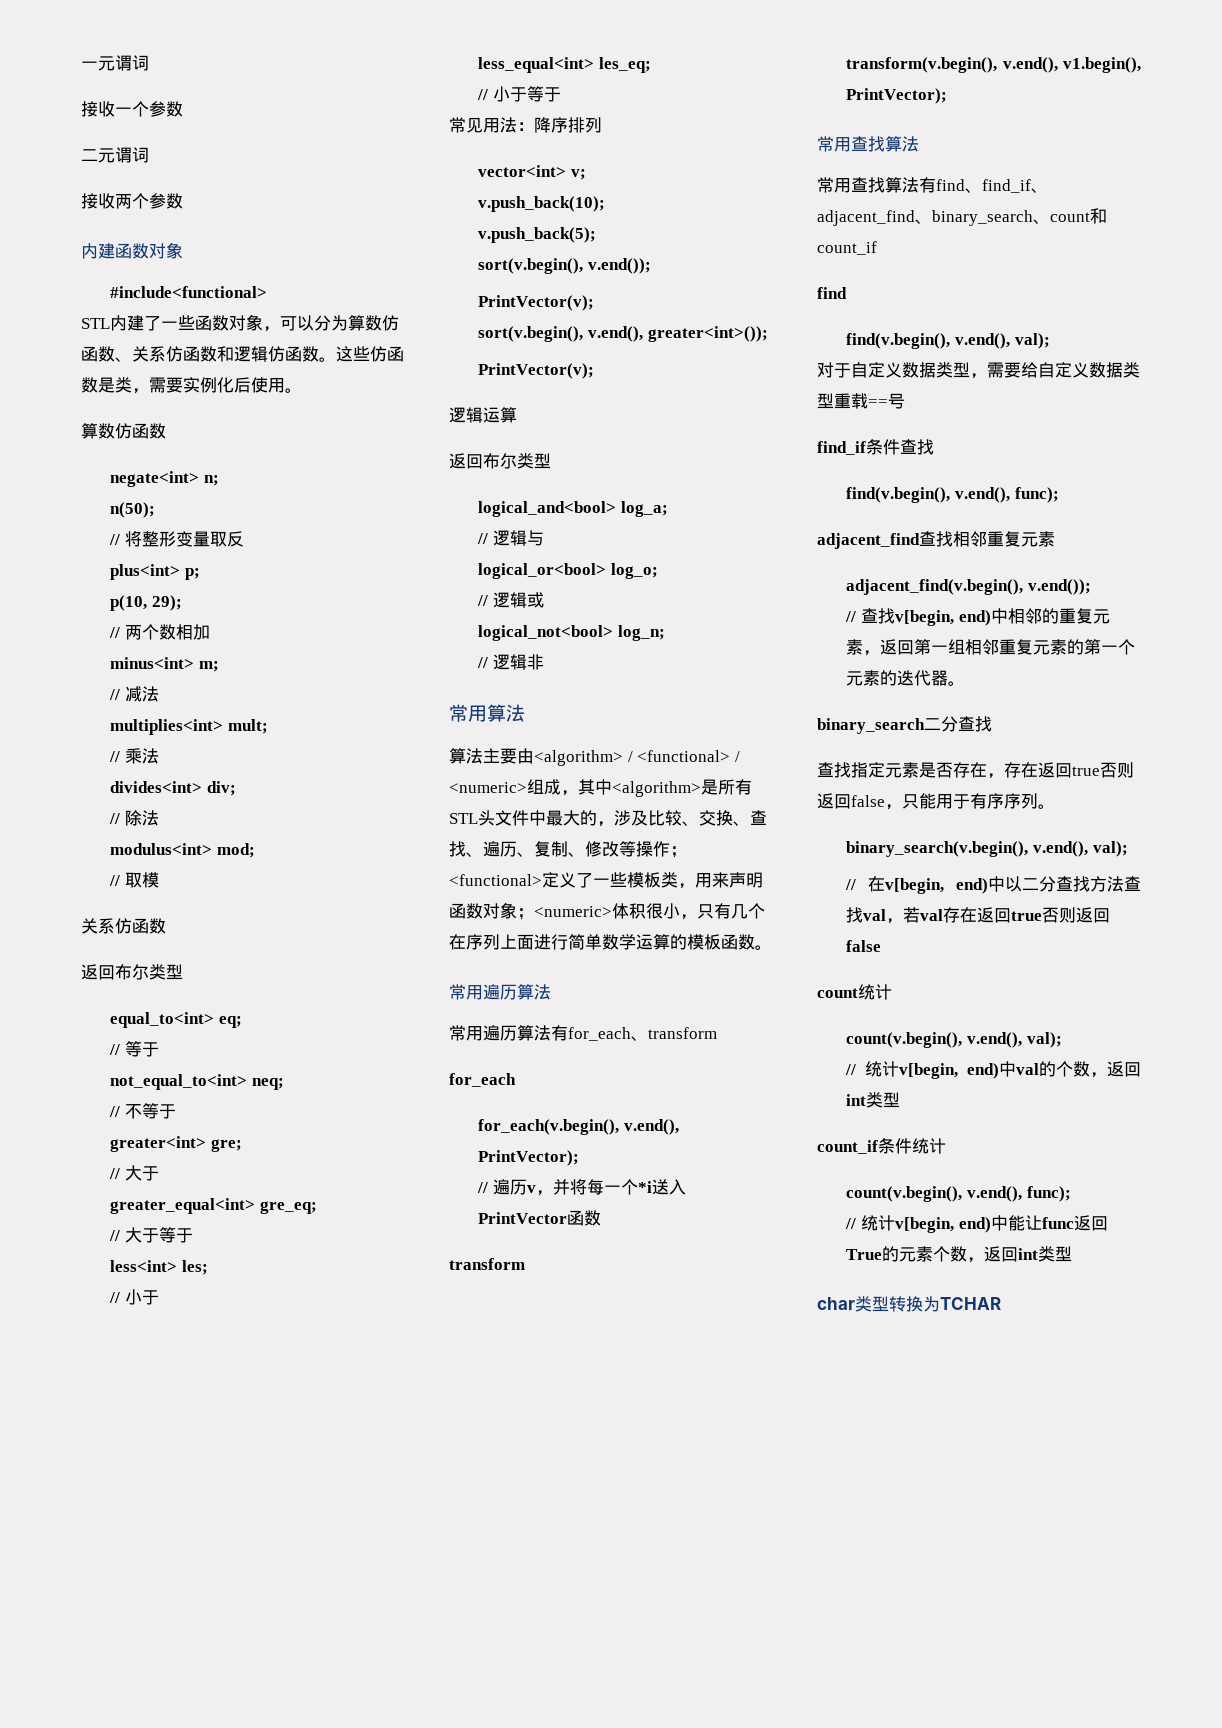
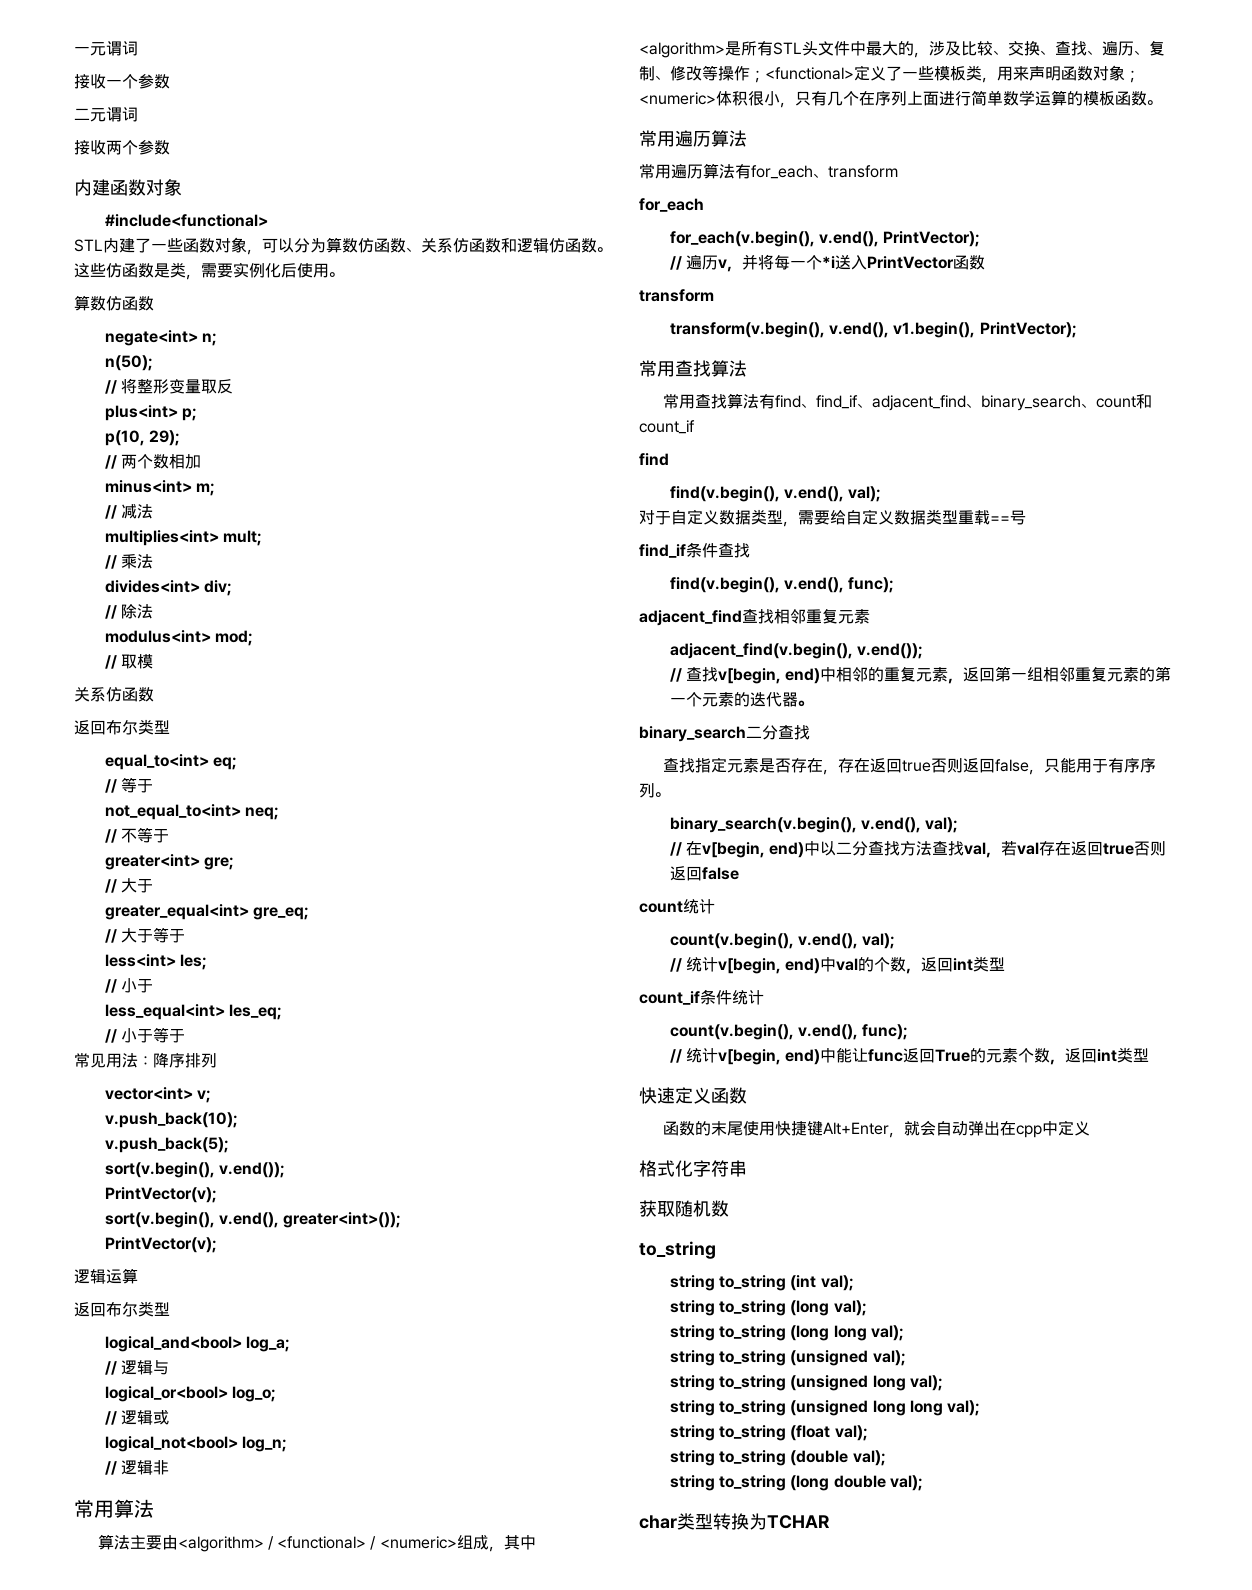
+ 快速定义函数
+ 函数的末尾使用快捷键Alt+Enter，就会自动弹出在cpp中定义
+ 格式化字符串
+ 获取随机数
+ to_string
+ string to_string (int val);
+ string to_string (long val);
+ string to_string (long long val);
+ string to_string (unsigned val);
+ string to_string (unsigned long val);
+ string to_string (unsigned long long val);
+ string to_string (float val);
+ string to_string (double val);
+ string to_string (long double val);

